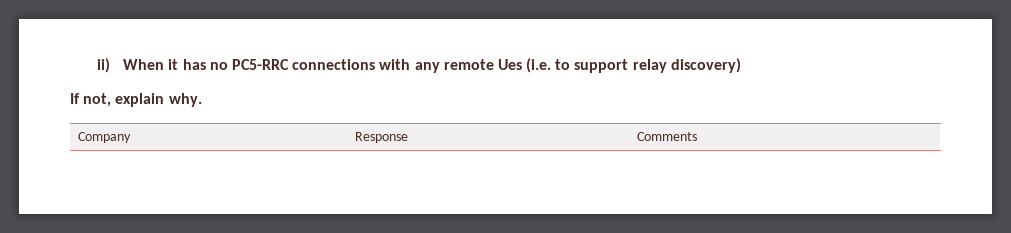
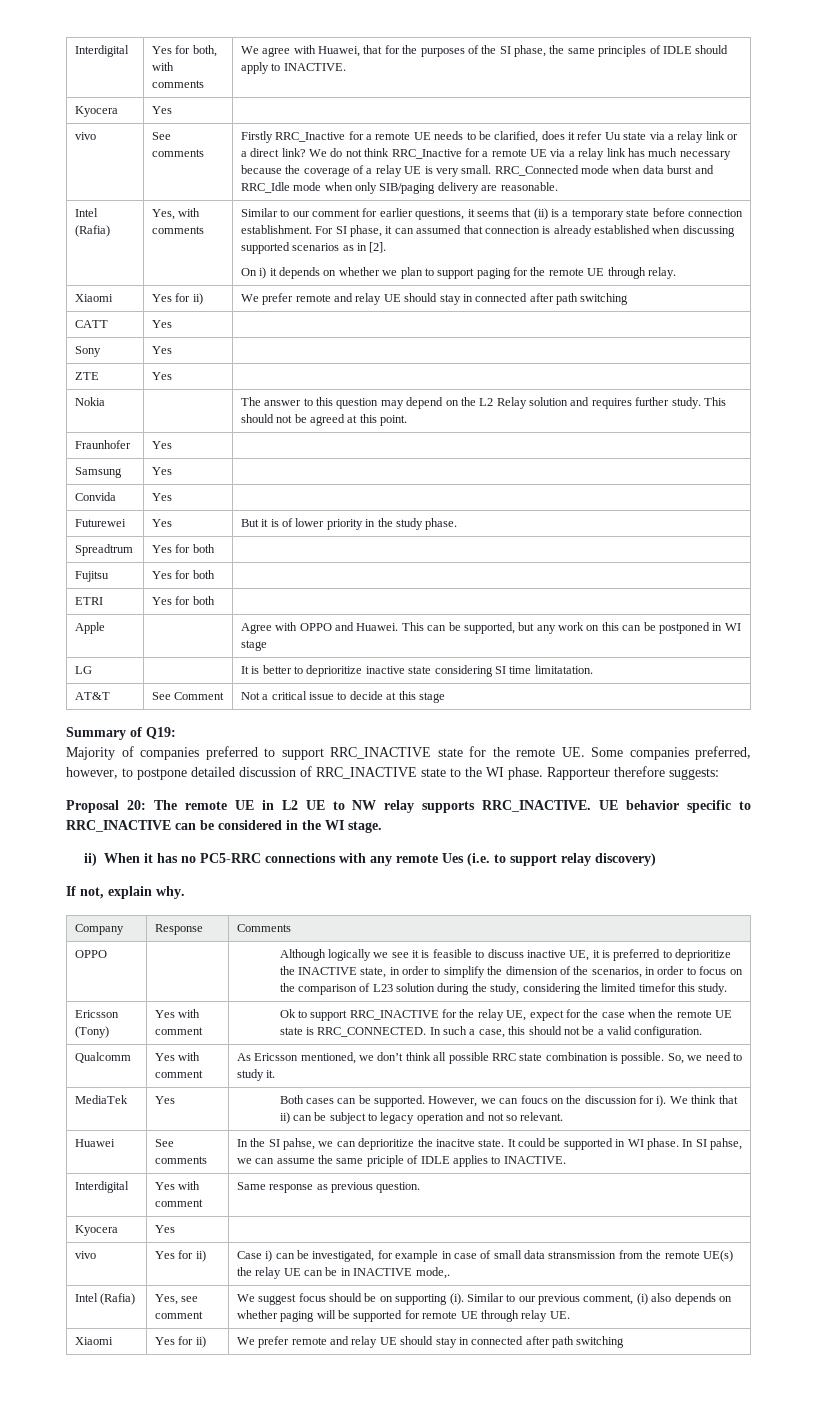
+ Interdigital | Yes for both, with comments | We agree with Huawei, that for the purposes of the SI phase, the same principles of IDLE should apply to INACTIVE.
+ Kyocera | Yes |
+ vivo | See comments | Firstly RRC_Inactive for a remote UE needs to be clarified, does it refer Uu state via a relay link or a direct link? We do not think RRC_Inactive for a remote UE via a relay link has much necessary because the coverage of a relay UE is very small. RRC_Connected mode when data burst and RRC_Idle mode when only SIB/paging delivery are reasonable.
+ Intel (Rafia) | Yes, with comments | Similar to our comment for earlier questions, it seems that (ii) is a temporary state before connection establishment. For SI phase, it can assumed that connection is already established when discussing supported scenarios as in [2].
+ On i) it depends on whether we plan to support paging for the remote UE through relay.
+ Xiaomi | Yes for ii) | We prefer remote and relay UE should stay in connected after path switching
+ CATT | Yes |
+ Sony | Yes |
+ ZTE | Yes |
+ Nokia | | The answer to this question may depend on the L2 Relay solution and requires further study. This should not be agreed at this point.
+ Fraunhofer | Yes |
+ Samsung | Yes |
+ Convida | Yes |
+ Futurewei | Yes | But it is of lower priority in the study phase.
+ Spreadtrum | Yes for both |
+ Fujitsu | Yes for both |
+ ETRI | Yes for both |
+ Apple | | Agree with OPPO and Huawei. This can be supported, but any work on this can be postponed in WI stage
+ LG | | It is better to deprioritize inactive state considering SI time limitatation.
+ AT&T | See Comment | Not a critical issue to decide at this stage
+ Summary of Q19:
+ Majority of companies preferred to support RRC_INACTIVE state for the remote UE. Some companies preferred, however, to postpone detailed discussion of RRC_INACTIVE state to the WI phase. Rapporteur therefore suggests:
+ Proposal 20: The remote UE in L2 UE to NW relay supports RRC_INACTIVE. UE behavior specific to RRC_INACTIVE can be considered in the WI stage.
+ OPPO | | Although logically we see it is feasible to discuss inactive UE, it is preferred to deprioritize the INACTIVE state, in order to simplify the dimension of the scenarios, in order to focus on the comparison of L23 solution during the study, considering the limited timefor this study.
+ Ericsson (Tony) | Yes with comment | Ok to support RRC_INACTIVE for the relay UE, expect for the case when the remote UE state is RRC_CONNECTED. In such a case, this should not be a valid configuration.
+ Qualcomm | Yes with comment | As Ericsson mentioned, we don’t think all possible RRC state combination is possible. So, we need to study it.
+ MediaTek | Yes | Both cases can be supported. However, we can foucs on the discussion for i). We think that ii) can be subject to legacy operation and not so relevant.
+ Huawei | See comments | In the SI pahse, we can deprioritize the inacitve state. It could be supported in WI phase. In SI pahse, we can assume the same priciple of IDLE applies to INACTIVE.
+ Interdigital | Yes with comment | Same response as previous question.
+ Kyocera | Yes |
+ vivo | Yes for ii) | Case i) can be investigated, for example in case of small data stransmission from the remote UE(s) the relay UE can be in INACTIVE mode,.
+ Intel (Rafia) | Yes, see comment | We suggest focus should be on supporting (i). Similar to our previous comment, (i) also depends on whether paging will be supported for remote UE through relay UE.
+ Xiaomi | Yes for ii) | We prefer remote and relay UE should stay in connected after path switching

